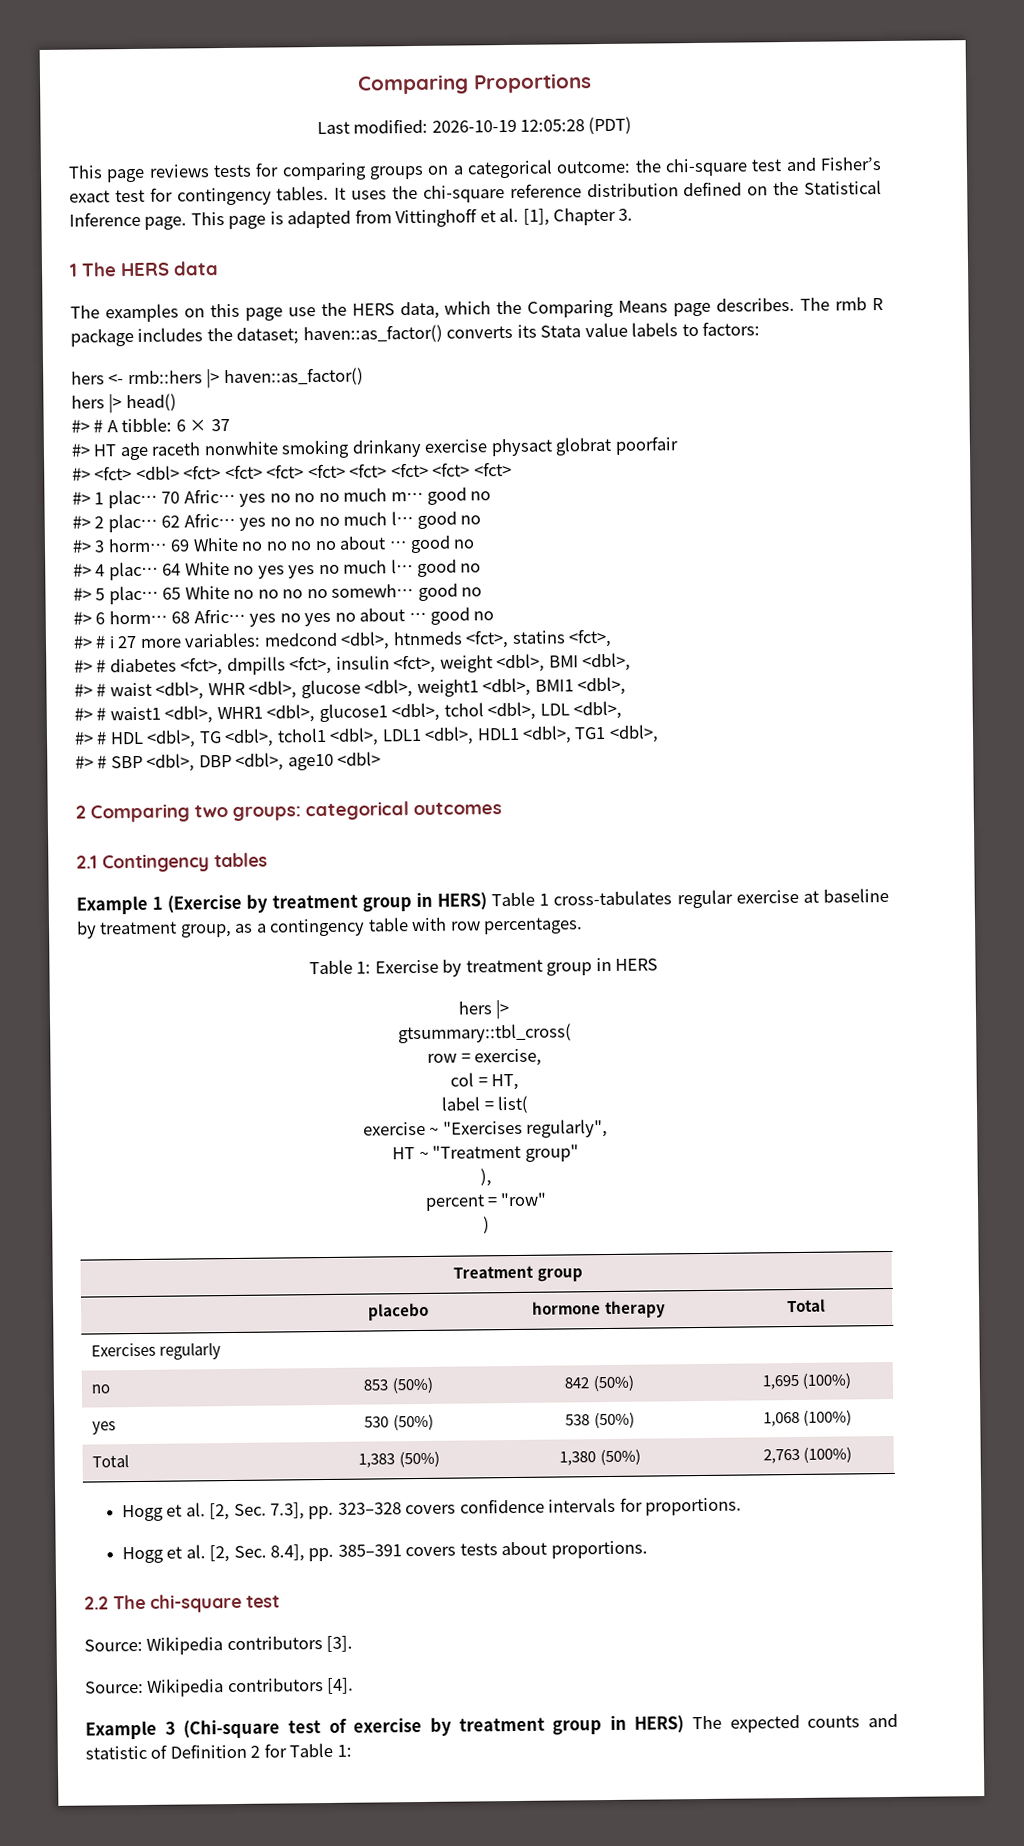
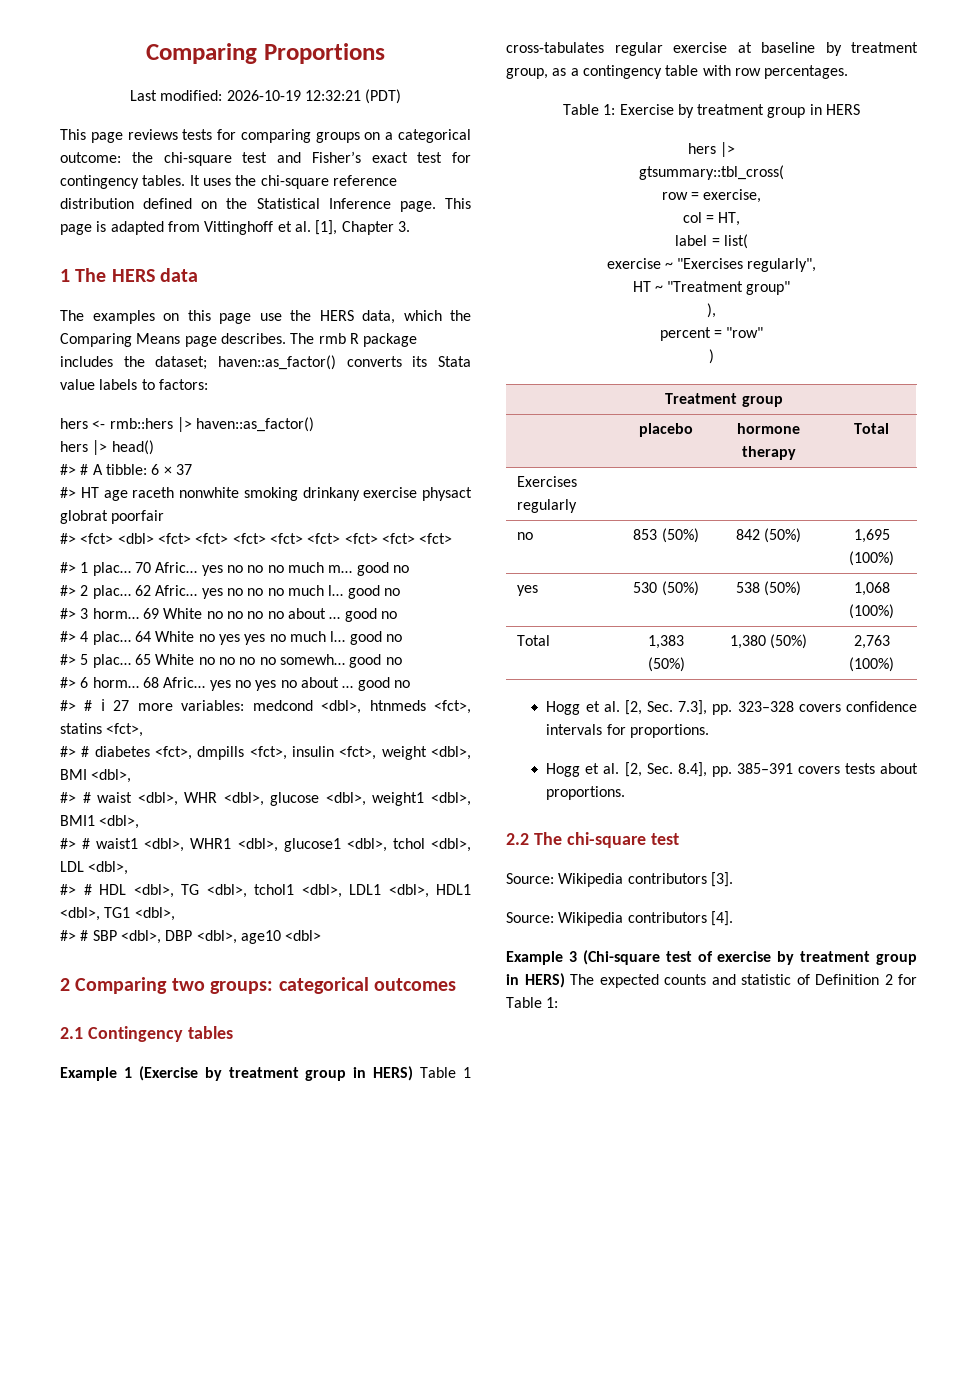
- Last modified: 2026-10-19 12:05:28 (PDT)
+ Last modified: 2026-10-19 12:32:21 (PDT)

